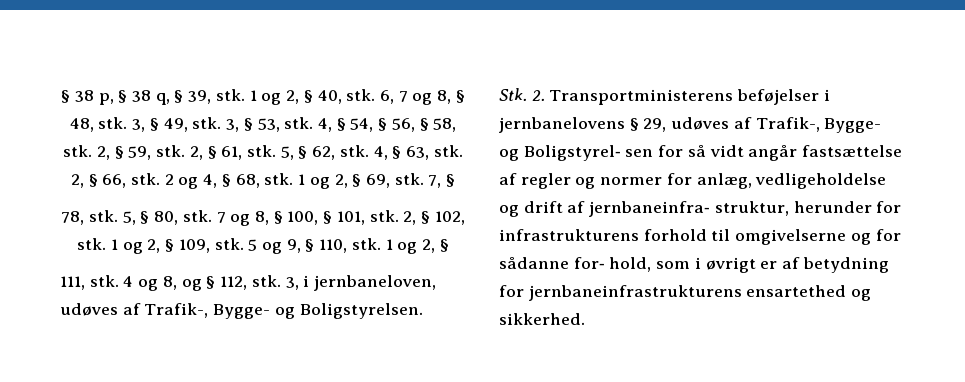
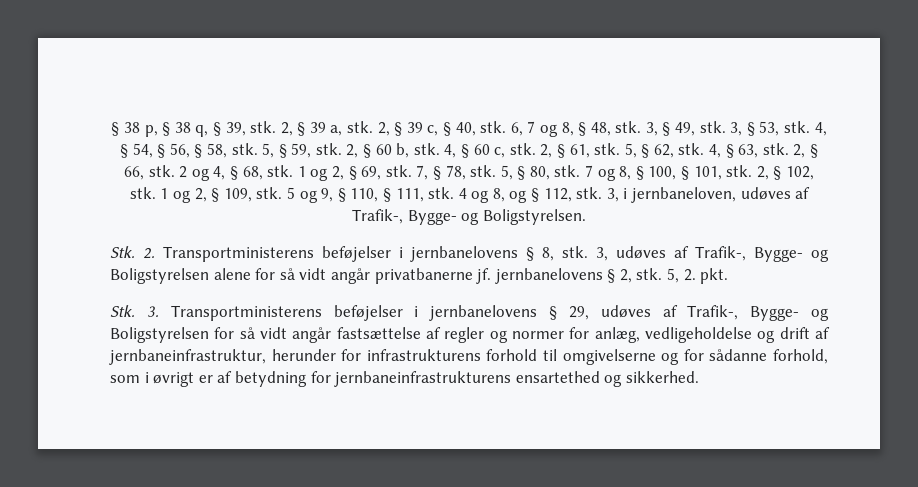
- 1 og 2, § 40, stk.
+ 2, § 39 a, stk. 2, § 39 c, § 40, stk.
- 2, § 59, stk.
+ 5, § 59, stk. 2, § 60 b, stk. 4, § 60 c, stk.
- 7, §
- 78, stk.
+ 7, § 78, stk.
- 5 og 9, § 110, stk. 1 og 2, §
- 111, stk.
+ 5 og 9, § 110, § 111, stk.
- Stk. 2. Transportministerens beføjelser i jernbanelovens § 29, udøves af Trafik-, Bygge- og Boligstyrel‐ sen for så vidt angår fastsættelse af regler og normer for anlæg, vedligeholdelse og drift af jernbaneinfra‐ struktur, herunder for infrastrukturens forhold til omgivelserne og for sådanne for‐ hold, som i øvrigt er af betydning for jernbaneinfrastrukturens ensartethed og sikkerhed.
+ Stk. 2. Transportministerens beføjelser i jernbanelovens § 8, stk. 3, udøves af Trafik-, Bygge- og Boligstyrelsen alene for så vidt angår privatbanerne jf. jernbanelovens § 2, stk. 5, 2. pkt.
+ Stk. 3. Transportministerens beføjelser i jernbanelovens § 29, udøves af Trafik-, Bygge- og Boligstyrelsen for så vidt angår fastsættelse af regler og normer for anlæg, vedligeholdelse og drift af jernbaneinfrastruktur, herunder for infrastrukturens forhold til omgivelserne og for sådanne forhold, som i øvrigt er af betydning for jernbaneinfrastrukturens ensartethed og sikkerhed.

